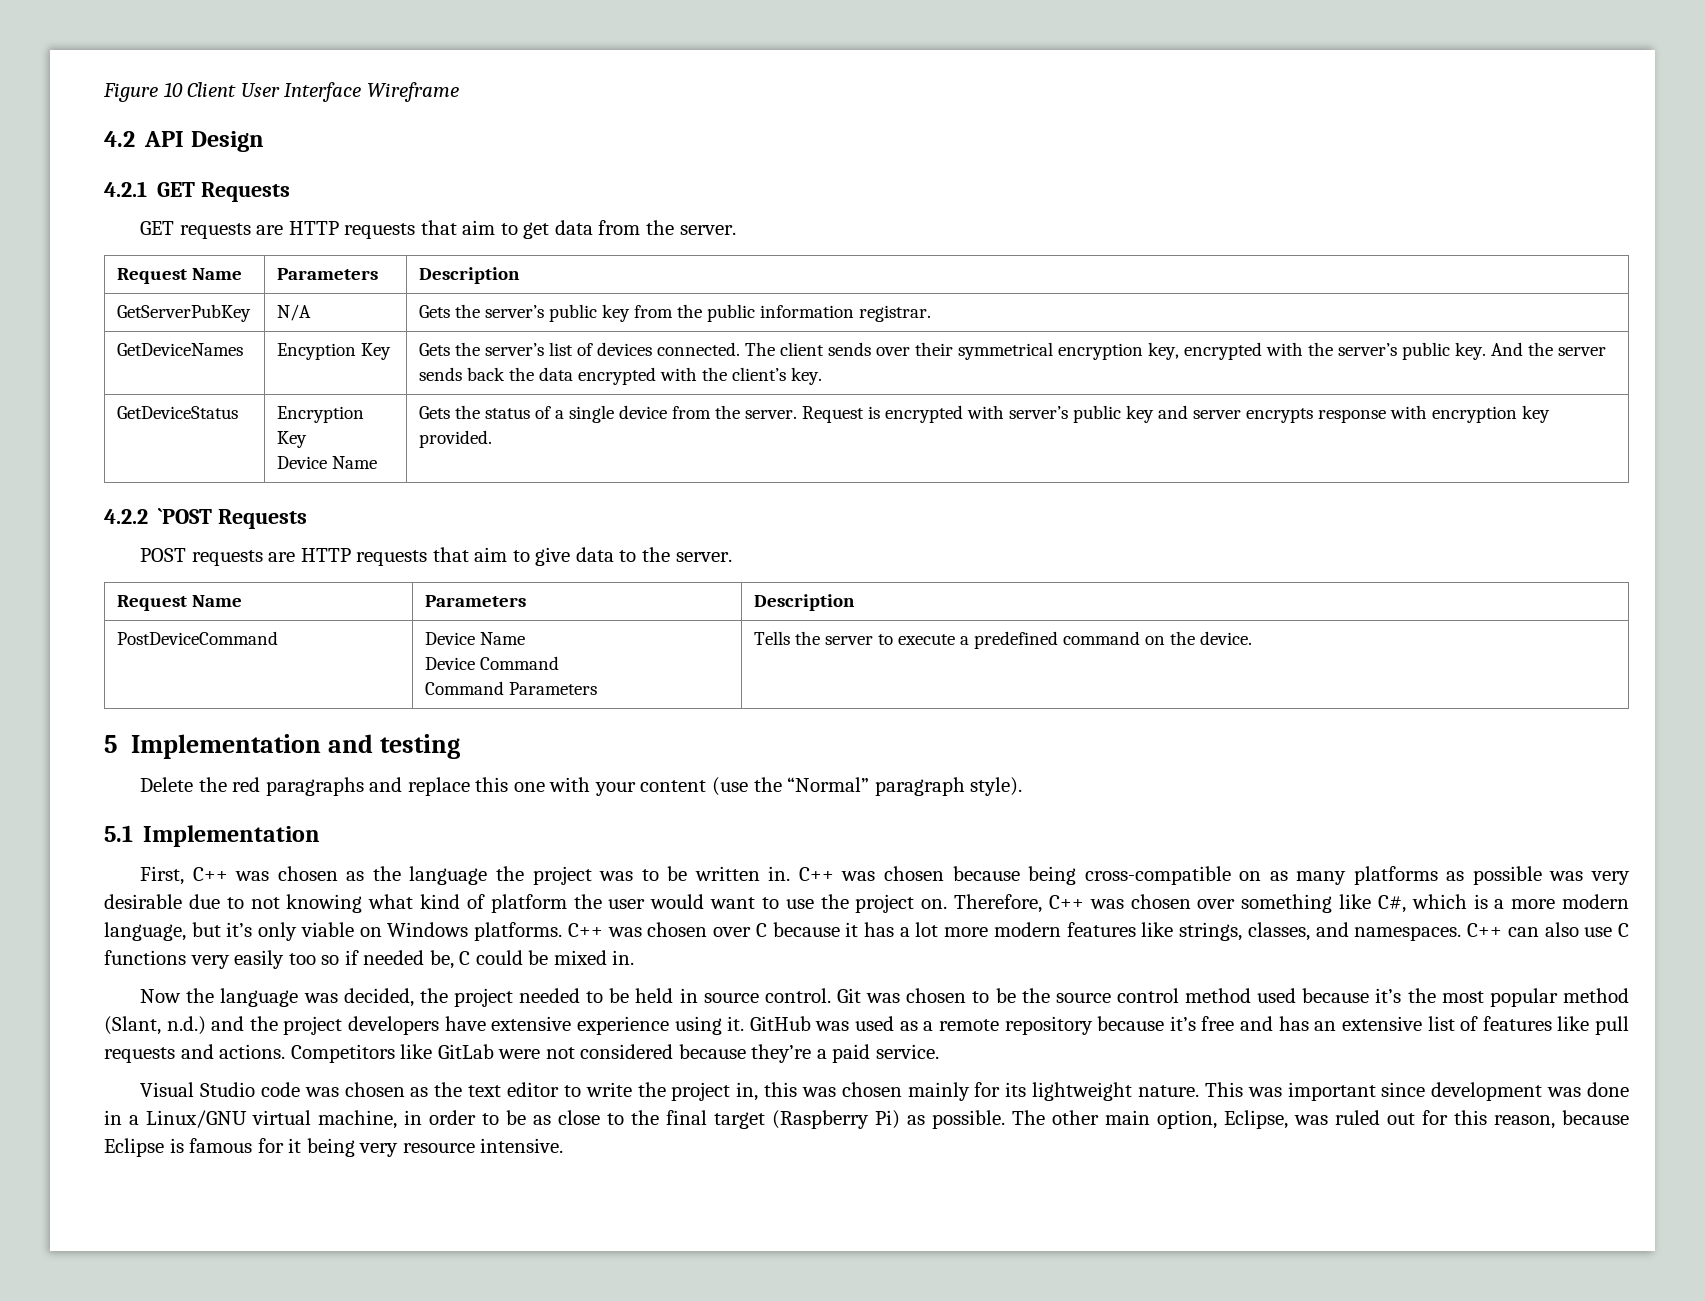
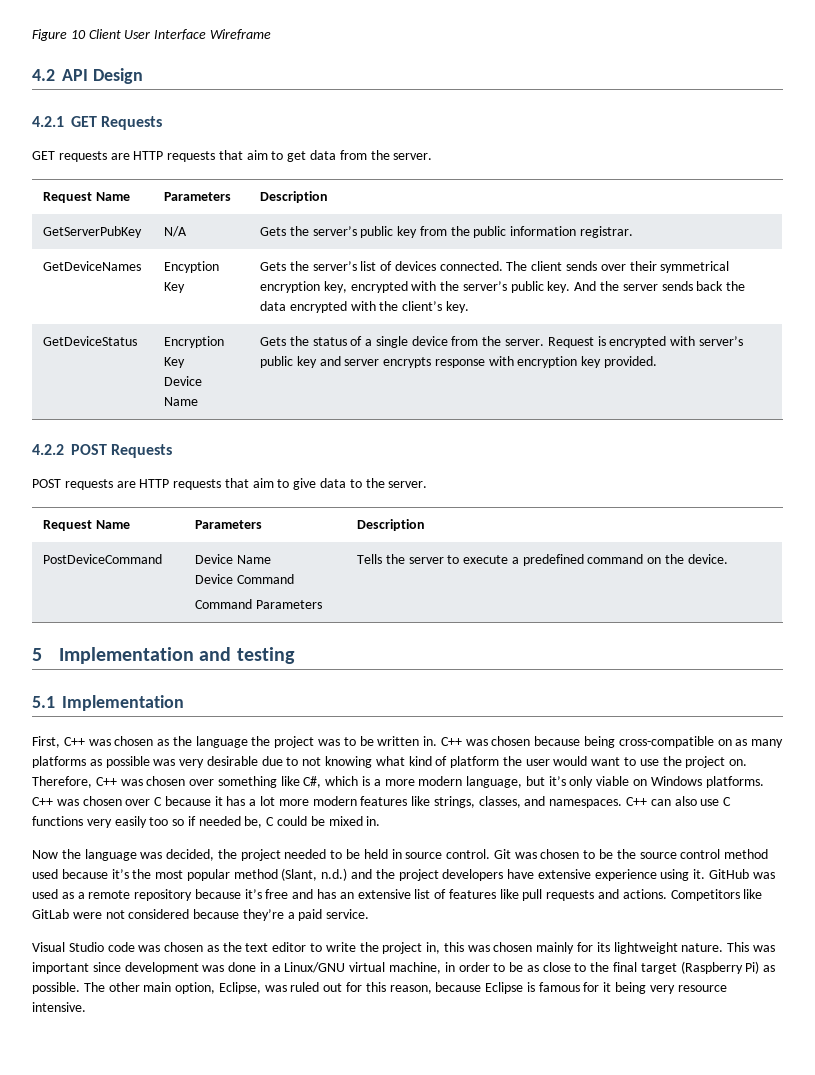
- 4.2.2 `POST Requests
+ 4.2.2 POST Requests
- Delete the red paragraphs and replace this one with your content (use the “Normal” paragraph style).

